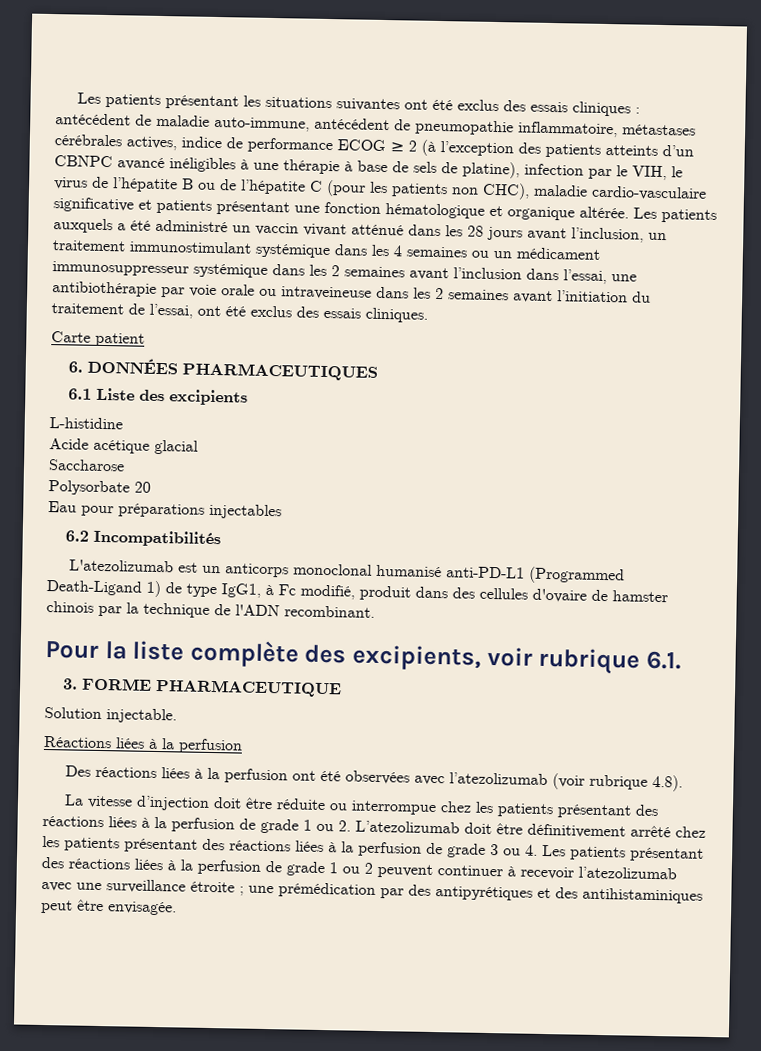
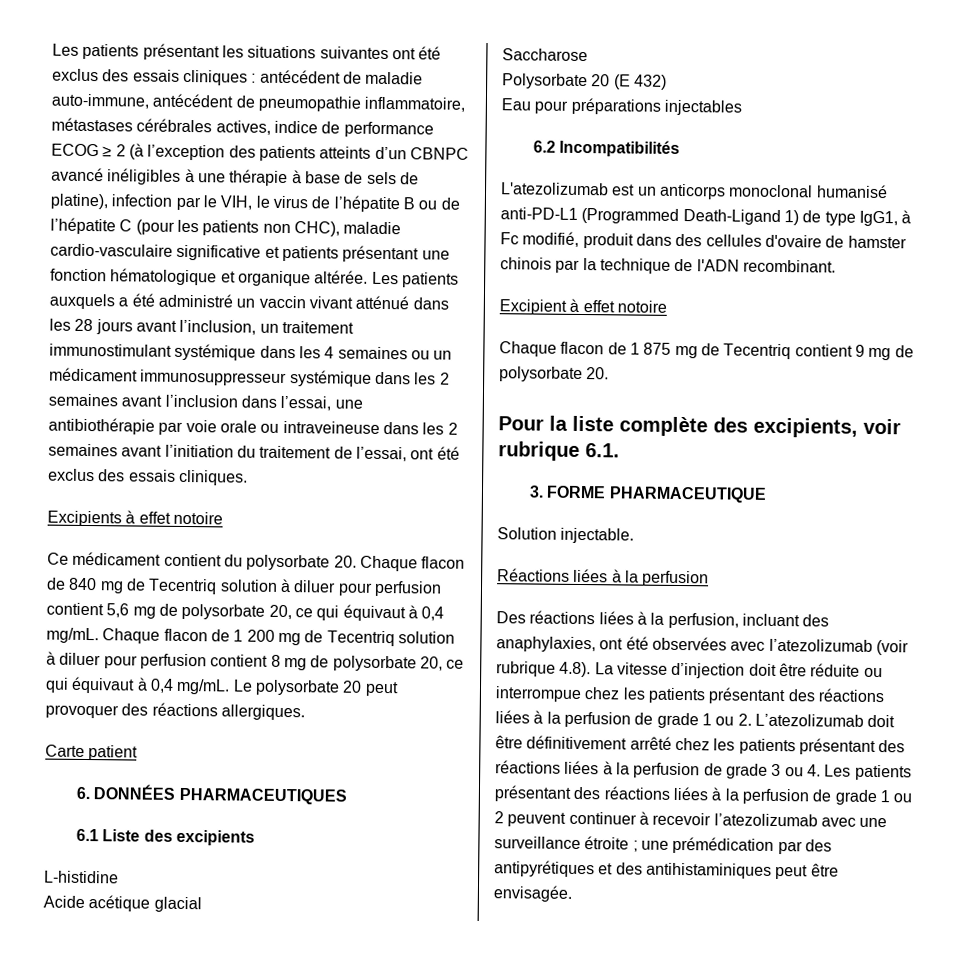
+ Excipients à effet notoire
+ Ce médicament contient du polysorbate 20. Chaque flacon de 840 mg de Tecentriq solution à diluer pour perfusion contient 5,6 mg de polysorbate 20, ce qui équivaut à 0,4 mg/mL. Chaque flacon de 1 200 mg de Tecentriq solution à diluer pour perfusion contient 8 mg de polysorbate 20, ce qui équivaut à 0,4 mg/mL. Le polysorbate 20 peut provoquer des réactions allergiques.
- Polysorbate 20
+ Polysorbate 20 (E 432)
+ Excipient à effet notoire
+ Chaque flacon de 1 875 mg de Tecentriq contient 9 mg de polysorbate 20.
- Des réactions liées à la perfusion ont été observées avec l’atezolizumab (voir rubrique 4.8).
- La vitesse d’injection doit être réduite ou interrompue chez les patients présentant des réactions liées à la perfusion de grade 1 ou 2. L’atezolizumab doit être définitivement arrêté chez les patients présentant des réactions liées à la perfusion de grade 3 ou 4. Les patients présentant des réactions liées à la perfusion de grade 1 ou 2 peuvent continuer à recevoir l’atezolizumab avec une surveillance étroite ;
+ Des réactions liées à la perfusion, incluant des anaphylaxies, ont été observées avec l’atezolizumab (voir rubrique 4.8). La vitesse d’injection doit être réduite ou interrompue chez les patients présentant des réactions liées à la perfusion de grade 1 ou 2. L’atezolizumab doit être définitivement arrêté chez les patients présentant des réactions liées à la perfusion de grade 3 ou 4. Les patients présentant des réactions liées à la perfusion de grade 1 ou 2 peuvent continuer à recevoir l’atezolizumab avec une surveillance étroite ;

